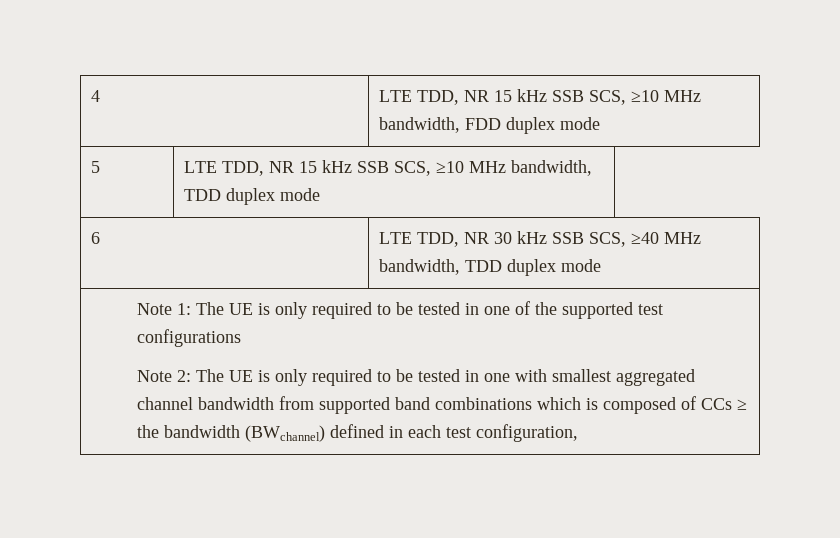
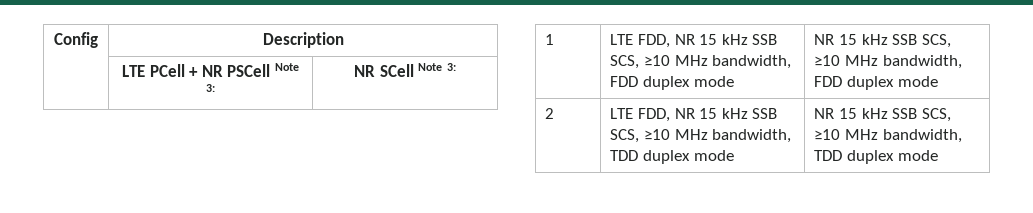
- 4 | LTE TDD, NR 15 kHz SSB SCS, ≥10 MHz bandwidth, FDD duplex mode
+ Config | Description
+ | LTE PCell + NR PSCell Note 3: | NR SCell Note 3:
+ 1 | LTE FDD, NR 15 kHz SSB SCS, ≥10 MHz bandwidth, FDD duplex mode | NR 15 kHz SSB SCS, ≥10 MHz bandwidth, FDD duplex mode
- 5 | LTE TDD, NR 15 kHz SSB SCS, ≥10 MHz bandwidth, TDD duplex mode
- 6 | LTE TDD, NR 30 kHz SSB SCS, ≥40 MHz bandwidth, TDD duplex mode
- Note 1: The UE is only required to be tested in one of the supported test configurations
- Note 2: The UE is only required to be tested in one with smallest aggregated channel bandwidth from supported band combinations which is composed of CCs ≥ the bandwidth (BWchannel) defined in each test configuration,
+ 2 | LTE FDD, NR 15 kHz SSB SCS, ≥10 MHz bandwidth, TDD duplex mode | NR 15 kHz SSB SCS, ≥10 MHz bandwidth, TDD duplex mode

